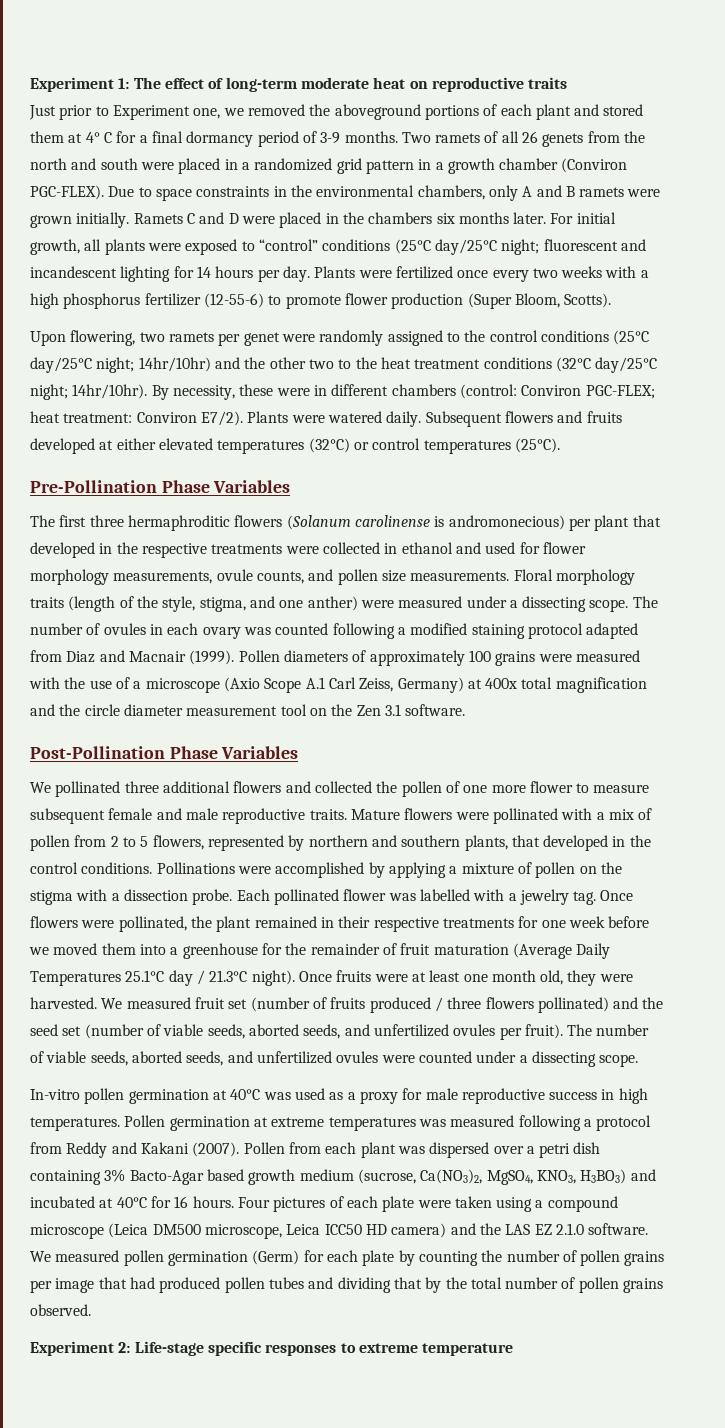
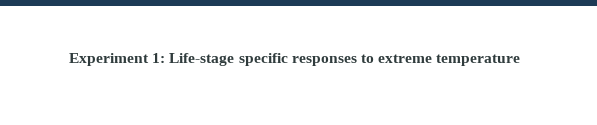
- Experiment 1: The effect of long-term moderate heat on reproductive traits
- Just prior to Experiment one, we removed the aboveground portions of each plant and stored them at 4° C for a final dormancy period of 3-9 months. Two ramets of all 26 genets from the north and south were placed in a randomized grid pattern in a growth chamber (Conviron PGC-FLEX). Due to space constraints in the environmental chambers, only A and B ramets were grown initially. Ramets C and D were placed in the chambers six months later. For initial growth, all plants were exposed to “control” conditions (25°C day/25°C night; fluorescent and incandescent lighting for 14 hours per day. Plants were fertilized once every two weeks with a high phosphorus fertilizer (12-55-6) to promote flower production (Super Bloom, Scotts).
- Upon flowering, two ramets per genet were randomly assigned to the control conditions (25°C day/25°C night; 14hr/10hr) and the other two to the heat treatment conditions (32°C day/25°C night; 14hr/10hr). By necessity, these were in different chambers (control: Conviron PGC-FLEX; heat treatment: Conviron E7/2). Plants were watered daily. Subsequent flowers and fruits developed at either elevated temperatures (32°C) or control temperatures (25°C).
- Pre-Pollination Phase Variables
- The first three hermaphroditic flowers (Solanum carolinense is andromonecious) per plant that developed in the respective treatments were collected in ethanol and used for flower morphology measurements, ovule counts, and pollen size measurements. Floral morphology traits (length of the style, stigma, and one anther) were measured under a dissecting scope. The number of ovules in each ovary was counted following a modified staining protocol adapted from Diaz and Macnair (1999). Pollen diameters of approximately 100 grains were measured with the use of a microscope (Axio Scope A.1 Carl Zeiss, Germany) at 400x total magnification and the circle diameter measurement tool on the Zen 3.1 software.
- Post-Pollination Phase Variables
- We pollinated three additional flowers and collected the pollen of one more flower to measure subsequent female and male reproductive traits. Mature flowers were pollinated with a mix of pollen from 2 to 5 flowers, represented by northern and southern plants, that developed in the control conditions. Pollinations were accomplished by applying a mixture of pollen on the stigma with a dissection probe. Each pollinated flower was labelled with a jewelry tag. Once flowers were pollinated, the plant remained in their respective treatments for one week before we moved them into a greenhouse for the remainder of fruit maturation (Average Daily Temperatures 25.1°C day / 21.3°C night). Once fruits were at least one month old, they were harvested. We measured fruit set (number of fruits produced / three flowers pollinated) and the seed set (number of viable seeds, aborted seeds, and unfertilized ovules per fruit). The number of viable seeds, aborted seeds, and unfertilized ovules were counted under a dissecting scope.
- In-vitro pollen germination at 40°C was used as a proxy for male reproductive success in high temperatures. Pollen germination at extreme temperatures was measured following a protocol from Reddy and Kakani (2007). Pollen from each plant was dispersed over a petri dish containing 3% Bacto-Agar based growth medium (sucrose, Ca(NO3)2, MgSO4, KNO3, H3BO3) and incubated at 40°C for 16 hours. Four pictures of each plate were taken using a compound microscope (Leica DM500 microscope, Leica ICC50 HD camera) and the LAS EZ 2.1.0 software. We measured pollen germination (Germ) for each plate by counting the number of pollen grains per image that had produced pollen tubes and dividing that by the total number of pollen grains observed.
- Experiment 2: Life-stage specific responses to extreme temperature
+ Experiment 1: Life-stage specific responses to extreme temperature

